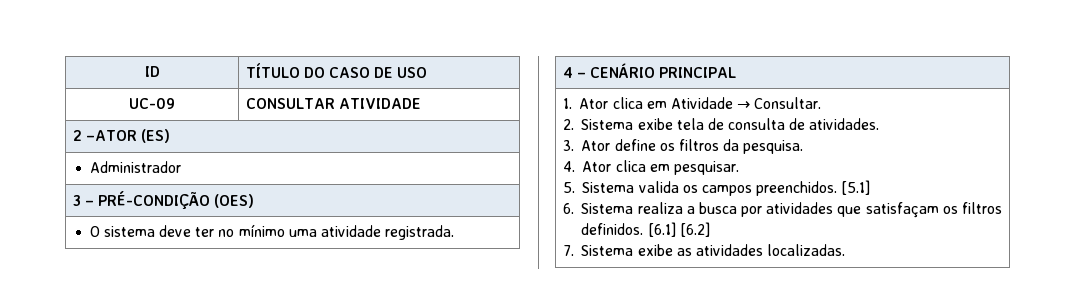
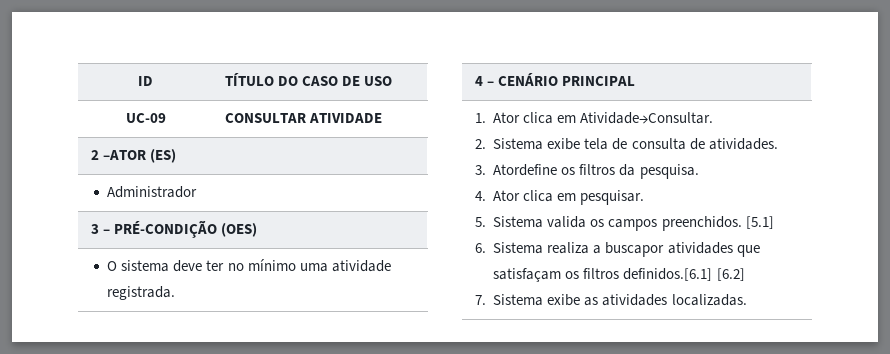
- 1. Ator clica em Atividade → Consultar.
+ 1. Ator clica em Atividade→Consultar.
- 3. Ator define os filtros da pesquisa.
+ 3. Atordefine os filtros da pesquisa.
- 6. Sistema realiza a busca por atividades que satisfaçam os filtros definidos. [6.1] [6.2]
+ 6. Sistema realiza a buscapor atividades que satisfaçam os filtros definidos.[6.1] [6.2]

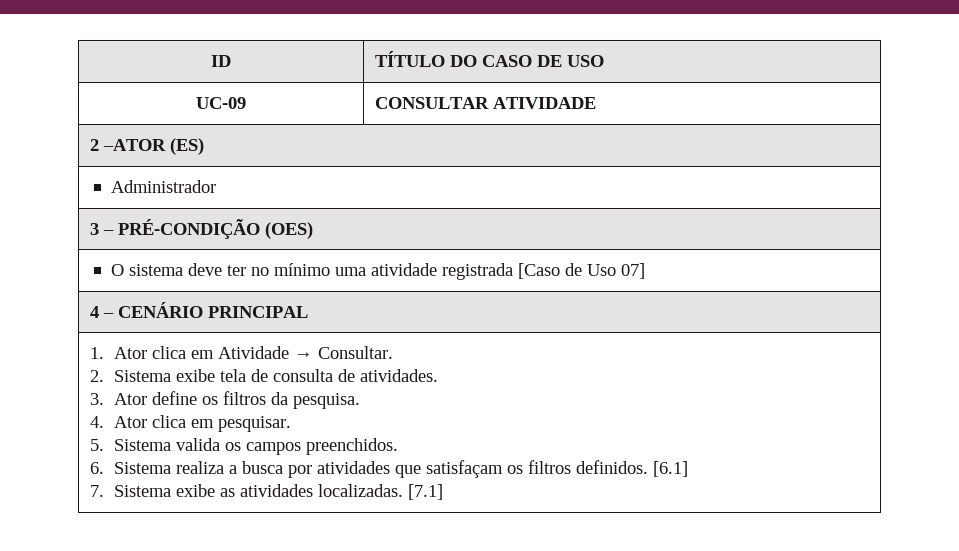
- O sistema deve ter no mínimo uma atividade registrada.
+ O sistema deve ter no mínimo uma atividade registrada [Caso de Uso 07]
- 1. Ator clica em Atividade→Consultar.
+ 1. Ator clica em Atividade → Consultar.
- 3. Atordefine os filtros da pesquisa.
+ 3. Ator define os filtros da pesquisa.
- [5.1]
- 6. Sistema realiza a buscapor atividades que satisfaçam os filtros definidos.[6.1] [6.2]
+ 6. Sistema realiza a busca por atividades que satisfaçam os filtros definidos. [6.1]
+ [7.1]

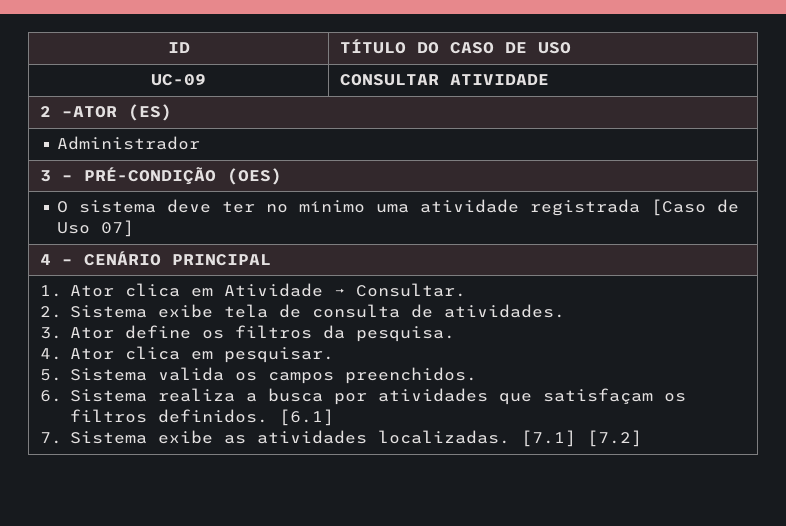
- [7.1]
+ [7.1] [7.2]

